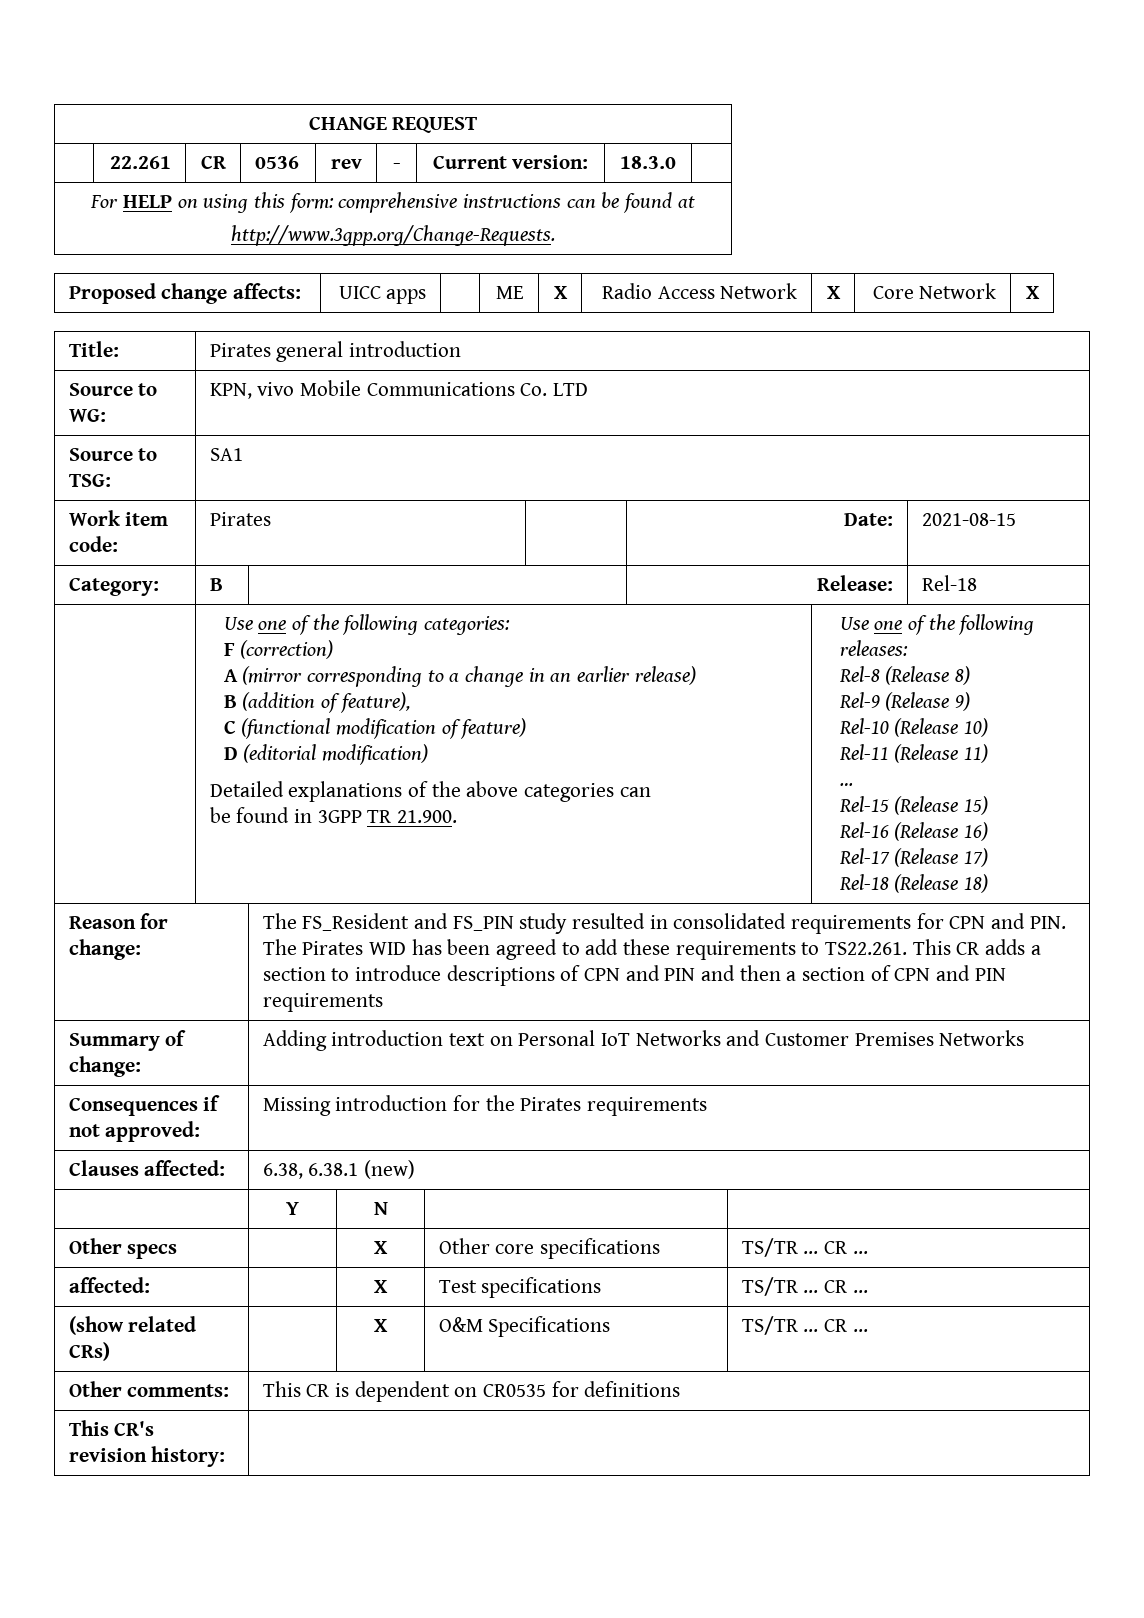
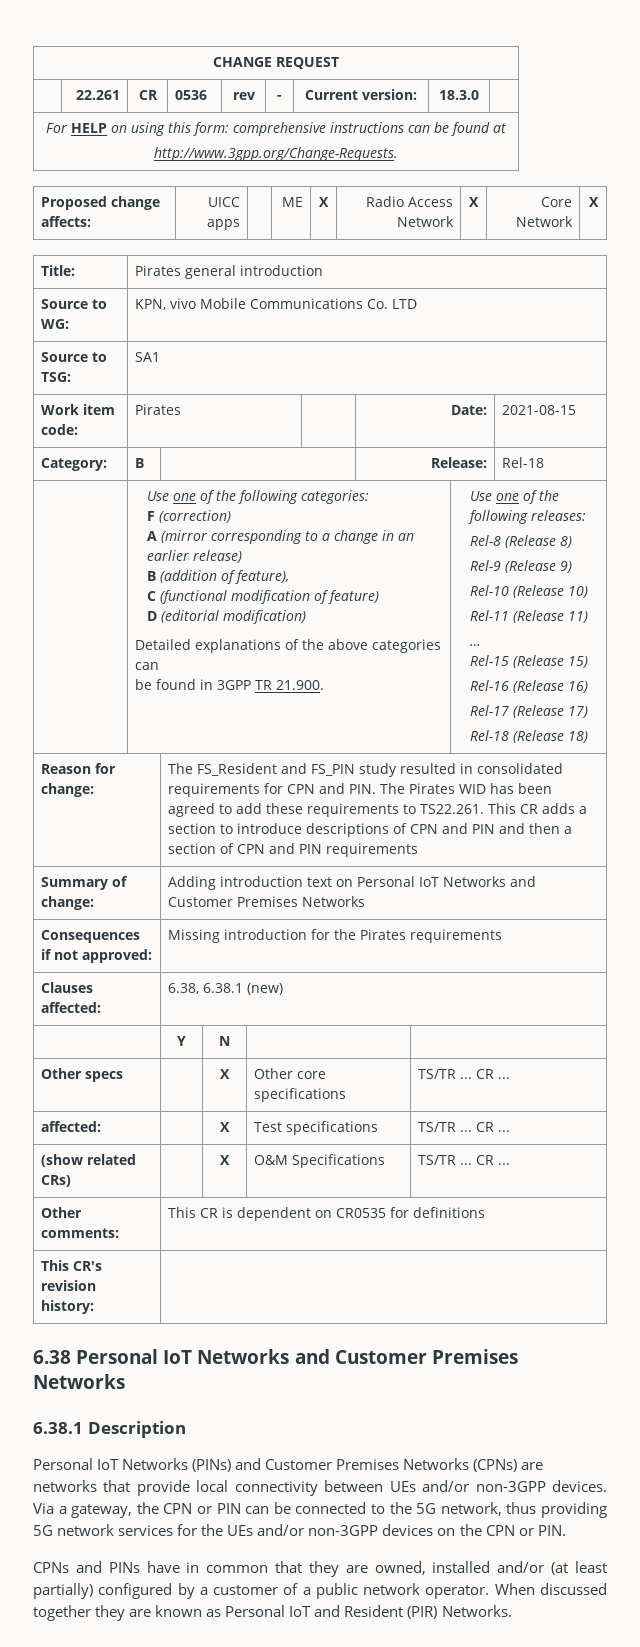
+ 6.38 Personal IoT Networks and Customer Premises Networks
+ 6.38.1 Description
+ Personal IoT Networks (PINs) and Customer Premises Networks (CPNs) are networks that provide local connectivity between UEs and/or non-3GPP devices. Via a gateway, the CPN or PIN can be connected to the 5G network, thus providing 5G network services for the UEs and/or non-3GPP devices on the CPN or PIN.
+ CPNs and PINs have in common that they are owned, installed and/or (at least partially) configured by a customer of a public network operator. When discussed together they are known as Personal IoT and Resident (PIR) Networks.

